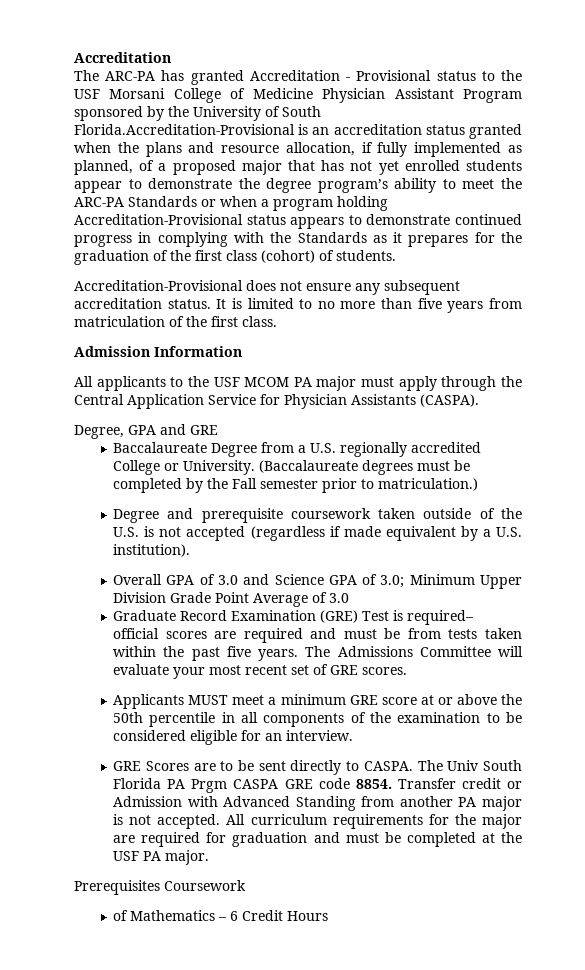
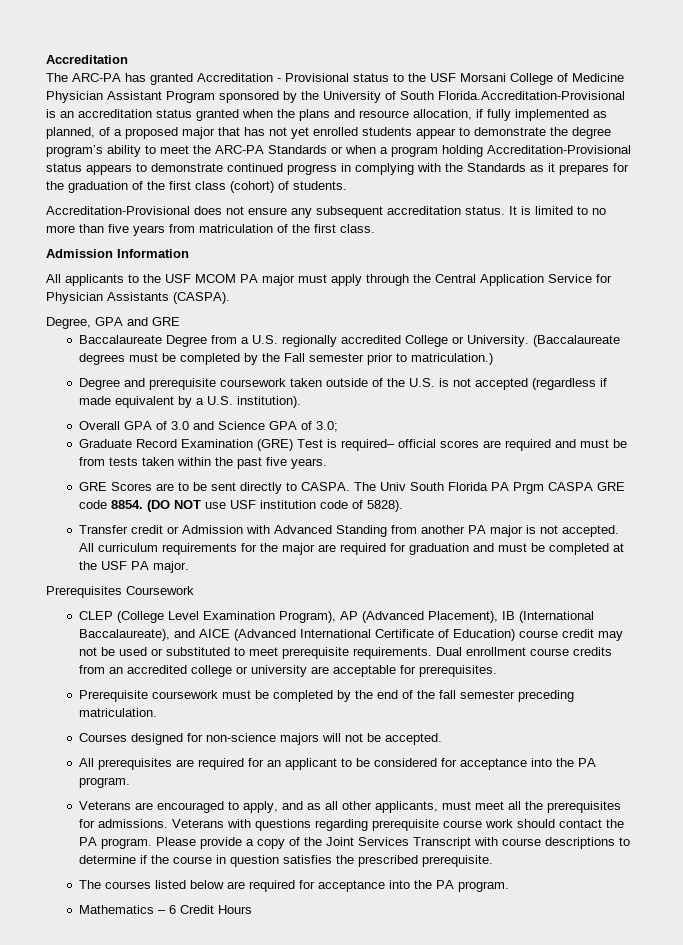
- Overall GPA of 3.0 and Science GPA of 3.0; Minimum Upper Division Grade Point Average of 3.0
+ Overall GPA of 3.0 and Science GPA of 3.0;
- The Admissions Committee will evaluate your most recent set of GRE scores.
- Applicants MUST meet a minimum GRE score at or above the 50th percentile in all components of the examination to be considered eligible for an interview.
- The Univ South Florida PA Prgm CASPA GRE code 8854. Transfer credit or Admission with Advanced Standing from another PA major is not accepted.
+ The Univ South Florida PA Prgm CASPA GRE code 8854. (DO NOT use USF institution code of 5828).
+ Transfer credit or Admission with Advanced Standing from another PA major is not accepted.
- of Mathematics – 6 Credit Hours
+ CLEP (College Level Examination Program), AP (Advanced Placement), IB (International Baccalaureate), and AICE (Advanced International Certificate of Education) course credit may not be used or substituted to meet prerequisite requirements. Dual enrollment course credits from an accredited college or university are acceptable for prerequisites.
+ Prerequisite coursework must be completed by the end of the fall semester preceding matriculation.
+ Courses designed for non-science majors will not be accepted.
+ All prerequisites are required for an applicant to be considered for acceptance into the PA program.
+ Veterans are encouraged to apply, and as all other applicants, must meet all the prerequisites for admissions. Veterans with questions regarding prerequisite course work should contact the PA program. Please provide a copy of the Joint Services Transcript with course descriptions to determine if the course in question satisfies the prescribed prerequisite.
+ The courses listed below are required for acceptance into the PA program.
+ Mathematics – 6 Credit Hours

